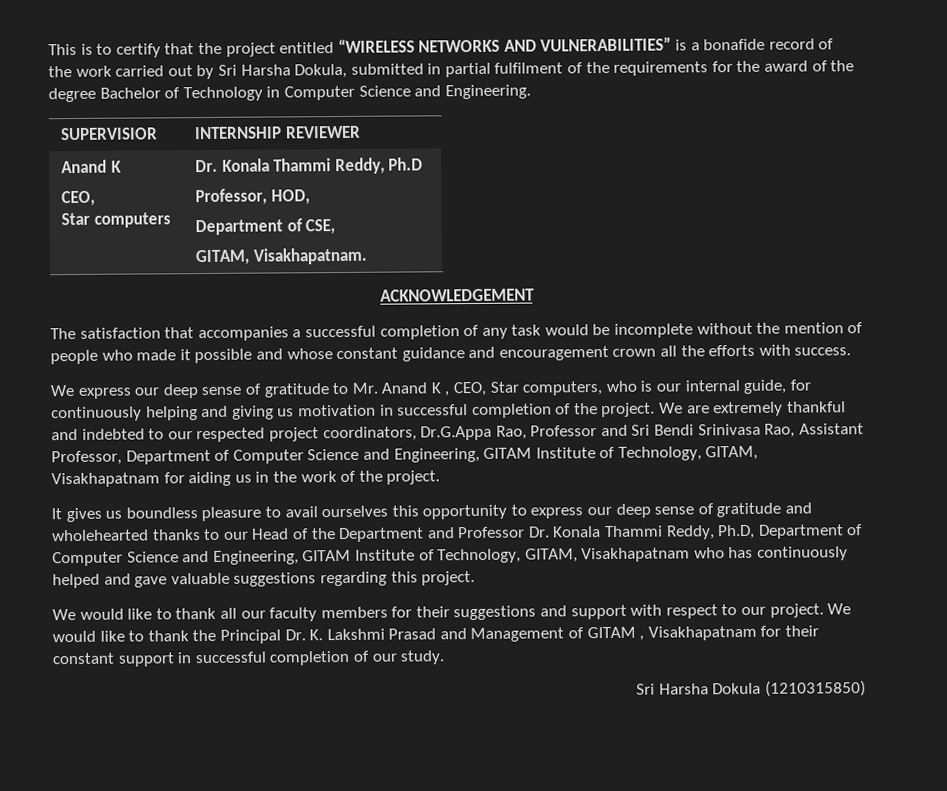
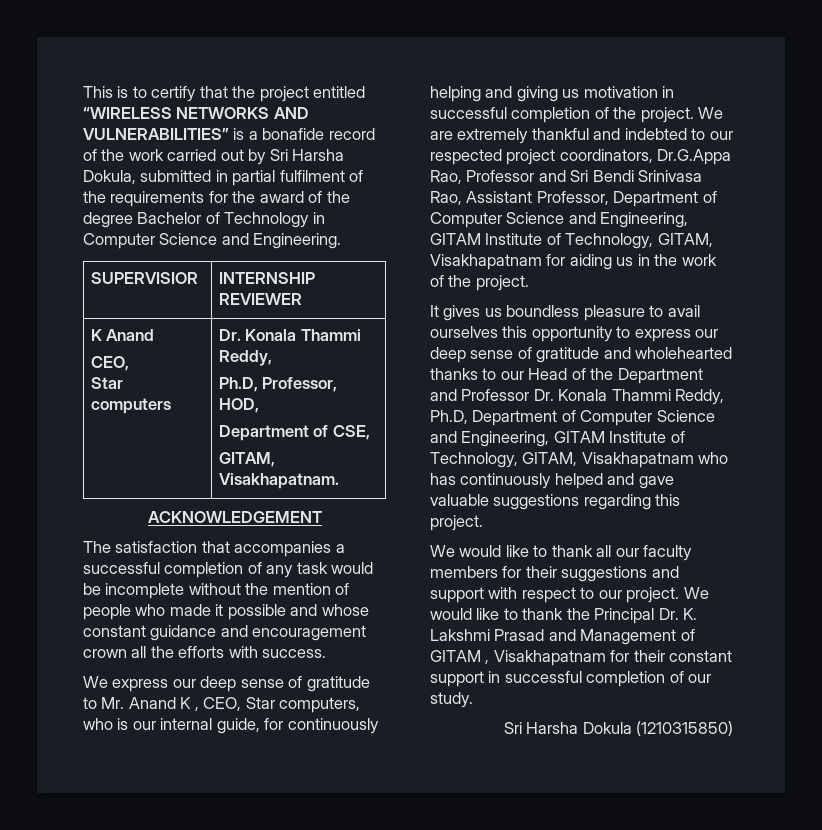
  SUPERVISIOR | INTERNSHIP REVIEWER
- Anand K
+ K Anand
  CEO,
- Star computers | Dr. Konala Thammi Reddy, Ph.D
- Professor, HOD,
+ Star computers | Dr. Konala Thammi Reddy,
+ Ph.D, Professor, HOD,

